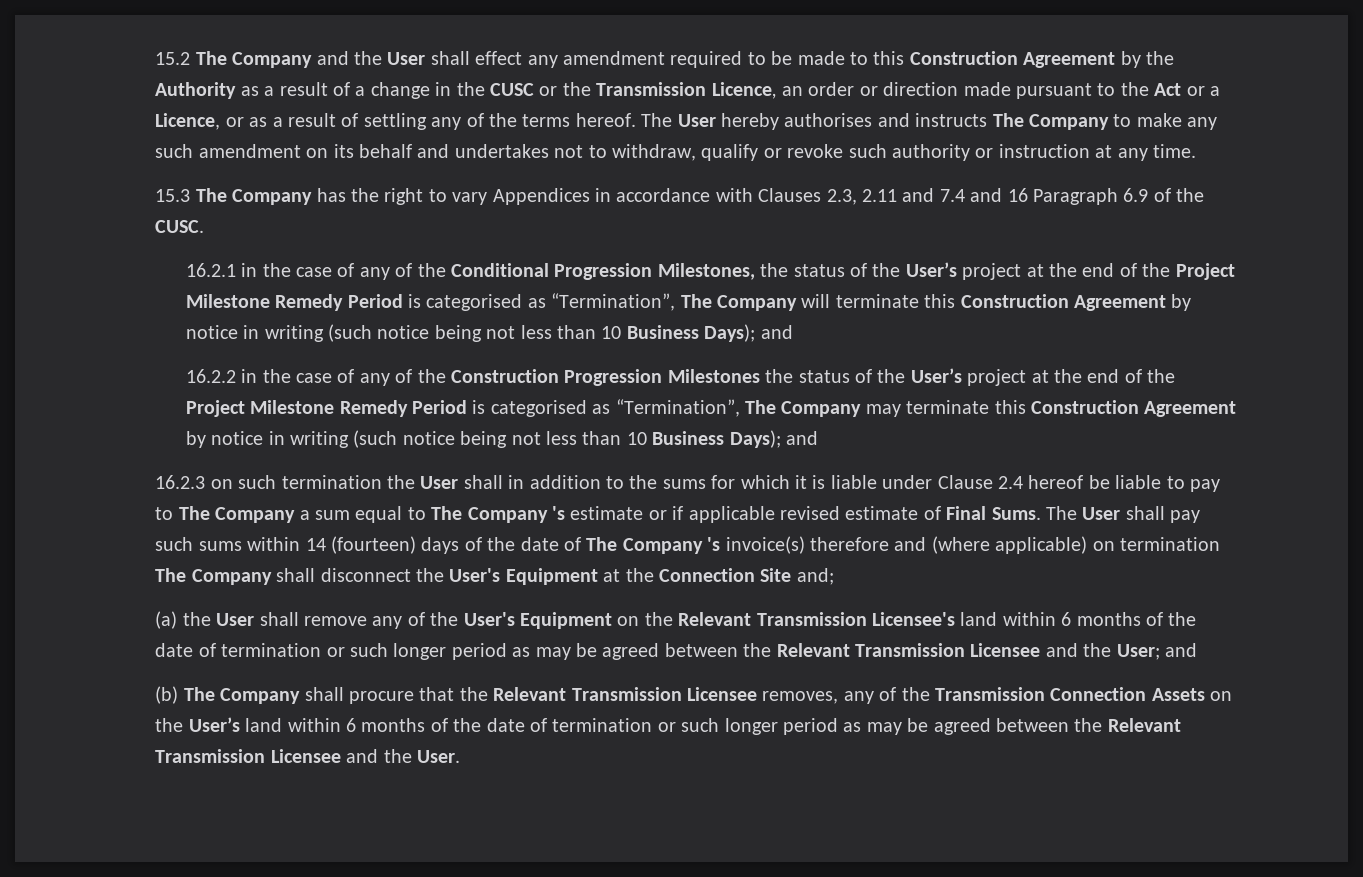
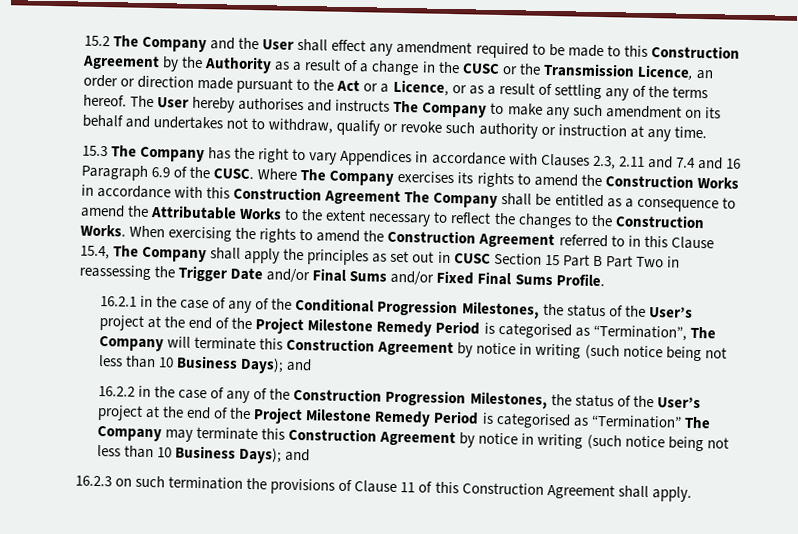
+ Where The Company exercises its rights to amend the Construction Works in accordance with this Construction Agreement The Company shall be entitled as a consequence to amend the Attributable Works to the extent necessary to reflect the changes to the Construction Works. When exercising the rights to amend the Construction Agreement referred to in this Clause 15.4, The Company shall apply the principles as set out in CUSC Section 15 Part B Part Two in reassessing the Trigger Date and/or Final Sums and/or Fixed Final Sums Profile.
- 16.2.2 in the case of any of the Construction Progression Milestones the status of the User’s project at the end of the Project Milestone Remedy Period is categorised as “Termination”, The Company may terminate this Construction Agreement by notice in writing (such notice being not less than 10 Business Days); and
+ 16.2.2 in the case of any of the Construction Progression Milestones, the status of the User’s project at the end of the Project Milestone Remedy Period is categorised as “Termination” The Company may terminate this Construction Agreement by notice in writing (such notice being not less than 10 Business Days); and
- 16.2.3 on such termination the User shall in addition to the sums for which it is liable under Clause 2.4 hereof be liable to pay to The Company a sum equal to The Company 's estimate or if applicable revised estimate of Final Sums. The User shall pay such sums within 14 (fourteen) days of the date of The Company 's invoice(s) therefore and (where applicable) on termination The Company shall disconnect the User's Equipment at the Connection Site and;
- (a) the User shall remove any of the User's Equipment on the Relevant Transmission Licensee's land within 6 months of the date of termination or such longer period as may be agreed between the Relevant Transmission Licensee and the User; and
- (b) The Company shall procure that the Relevant Transmission Licensee removes, any of the Transmission Connection Assets on the User’s land within 6 months of the date of termination or such longer period as may be agreed between the Relevant Transmission Licensee and the User.
+ 16.2.3 on such termination the provisions of Clause 11 of this Construction Agreement shall apply.

